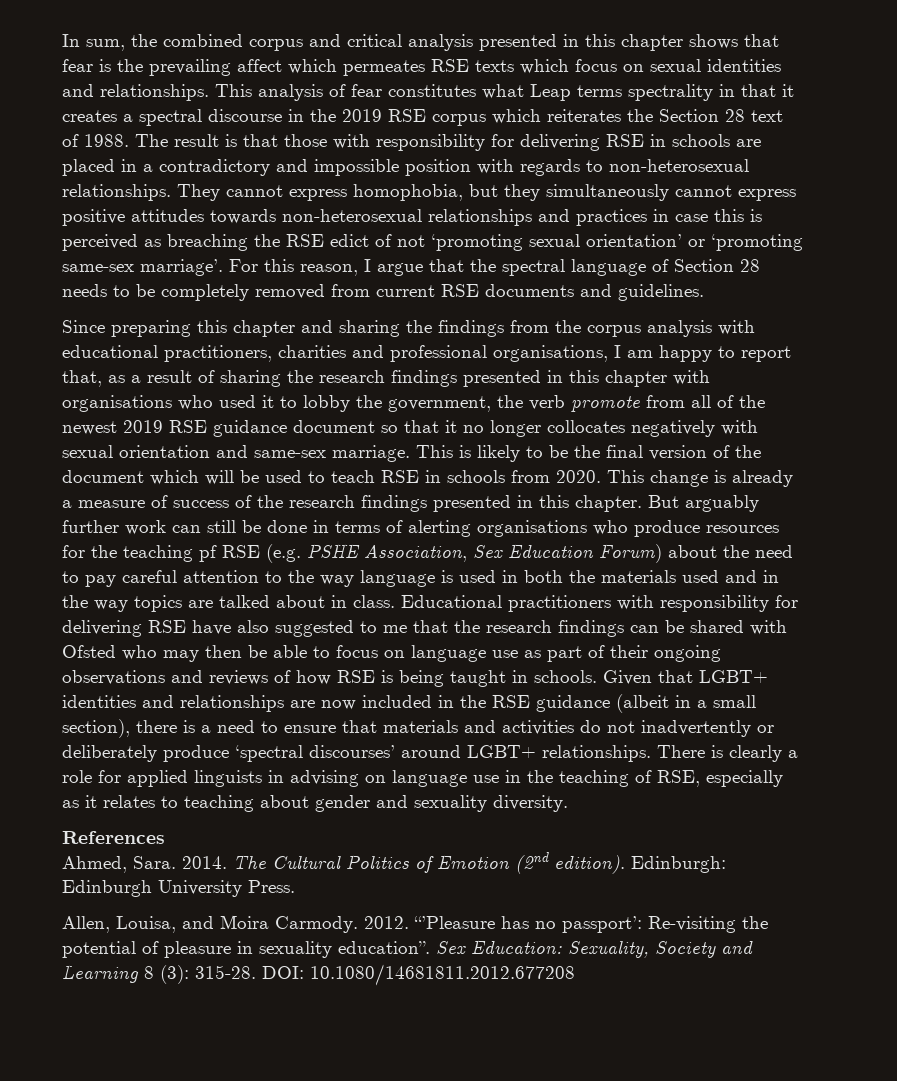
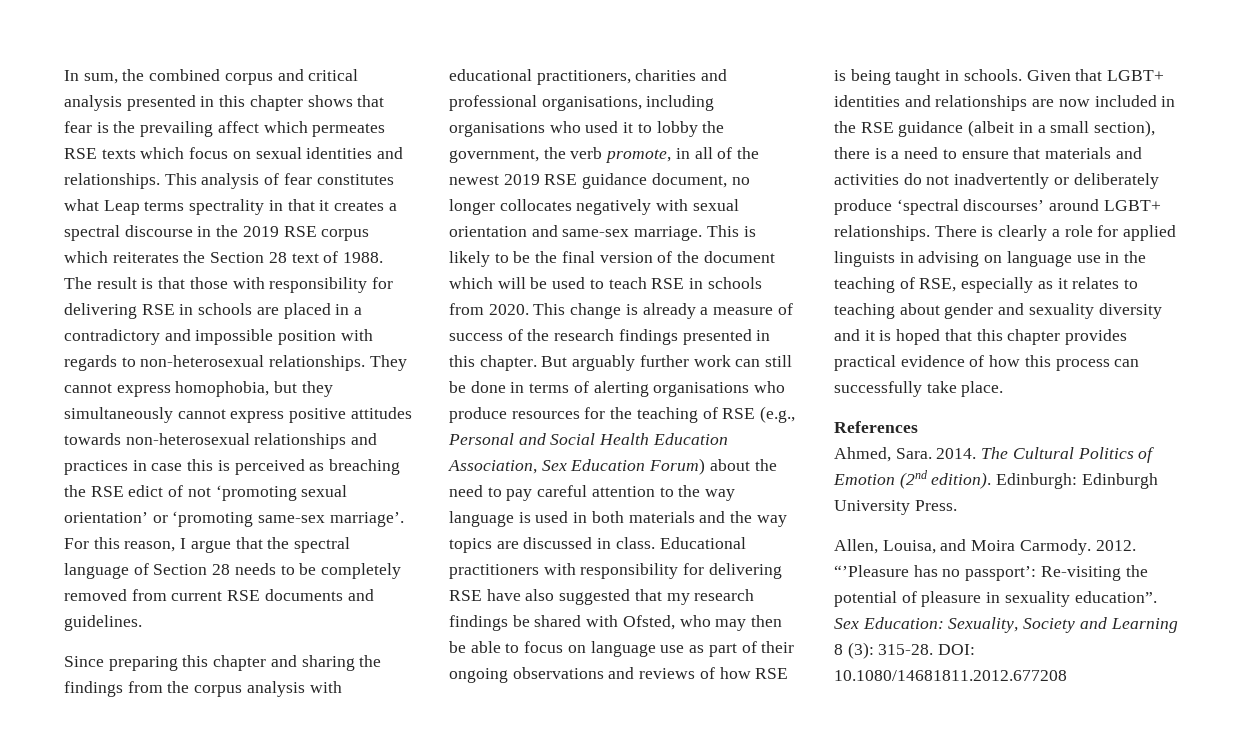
- Since preparing this chapter and sharing the findings from the corpus analysis with educational practitioners, charities and professional organisations, I am happy to report that, as a result of sharing the research findings presented in this chapter with organisations who used it to lobby the government, the verb promote from all of the newest 2019 RSE guidance document so that it no longer collocates negatively with sexual orientation and same-sex marriage.
+ Since preparing this chapter and sharing the findings from the corpus analysis with educational practitioners, charities and professional organisations, including organisations who used it to lobby the government, the verb promote, in all of the newest 2019 RSE guidance document, no longer collocates negatively with sexual orientation and same-sex marriage.
- But arguably further work can still be done in terms of alerting organisations who produce resources for the teaching pf RSE (e.g. PSHE Association, Sex Education Forum) about the need to pay careful attention to the way language is used in both the materials used and in the way topics are talked about in class.
+ But arguably further work can still be done in terms of alerting organisations who produce resources for the teaching of RSE (e.g., Personal and Social Health Education Association, Sex Education Forum) about the need to pay careful attention to the way language is used in both materials and the way topics are discussed in class.
- Educational practitioners with responsibility for delivering RSE have also suggested to me that the research findings can be shared with Ofsted who may then be able to focus on language use as part of their ongoing observations and reviews of how RSE is being taught in schools.
+ Educational practitioners with responsibility for delivering RSE have also suggested that my research findings be shared with Ofsted, who may then be able to focus on language use as part of their ongoing observations and reviews of how RSE is being taught in schools.
- There is clearly a role for applied linguists in advising on language use in the teaching of RSE, especially as it relates to teaching about gender and sexuality diversity.
+ There is clearly a role for applied linguists in advising on language use in the teaching of RSE, especially as it relates to teaching about gender and sexuality diversity and it is hoped that this chapter provides practical evidence of how this process can successfully take place.

